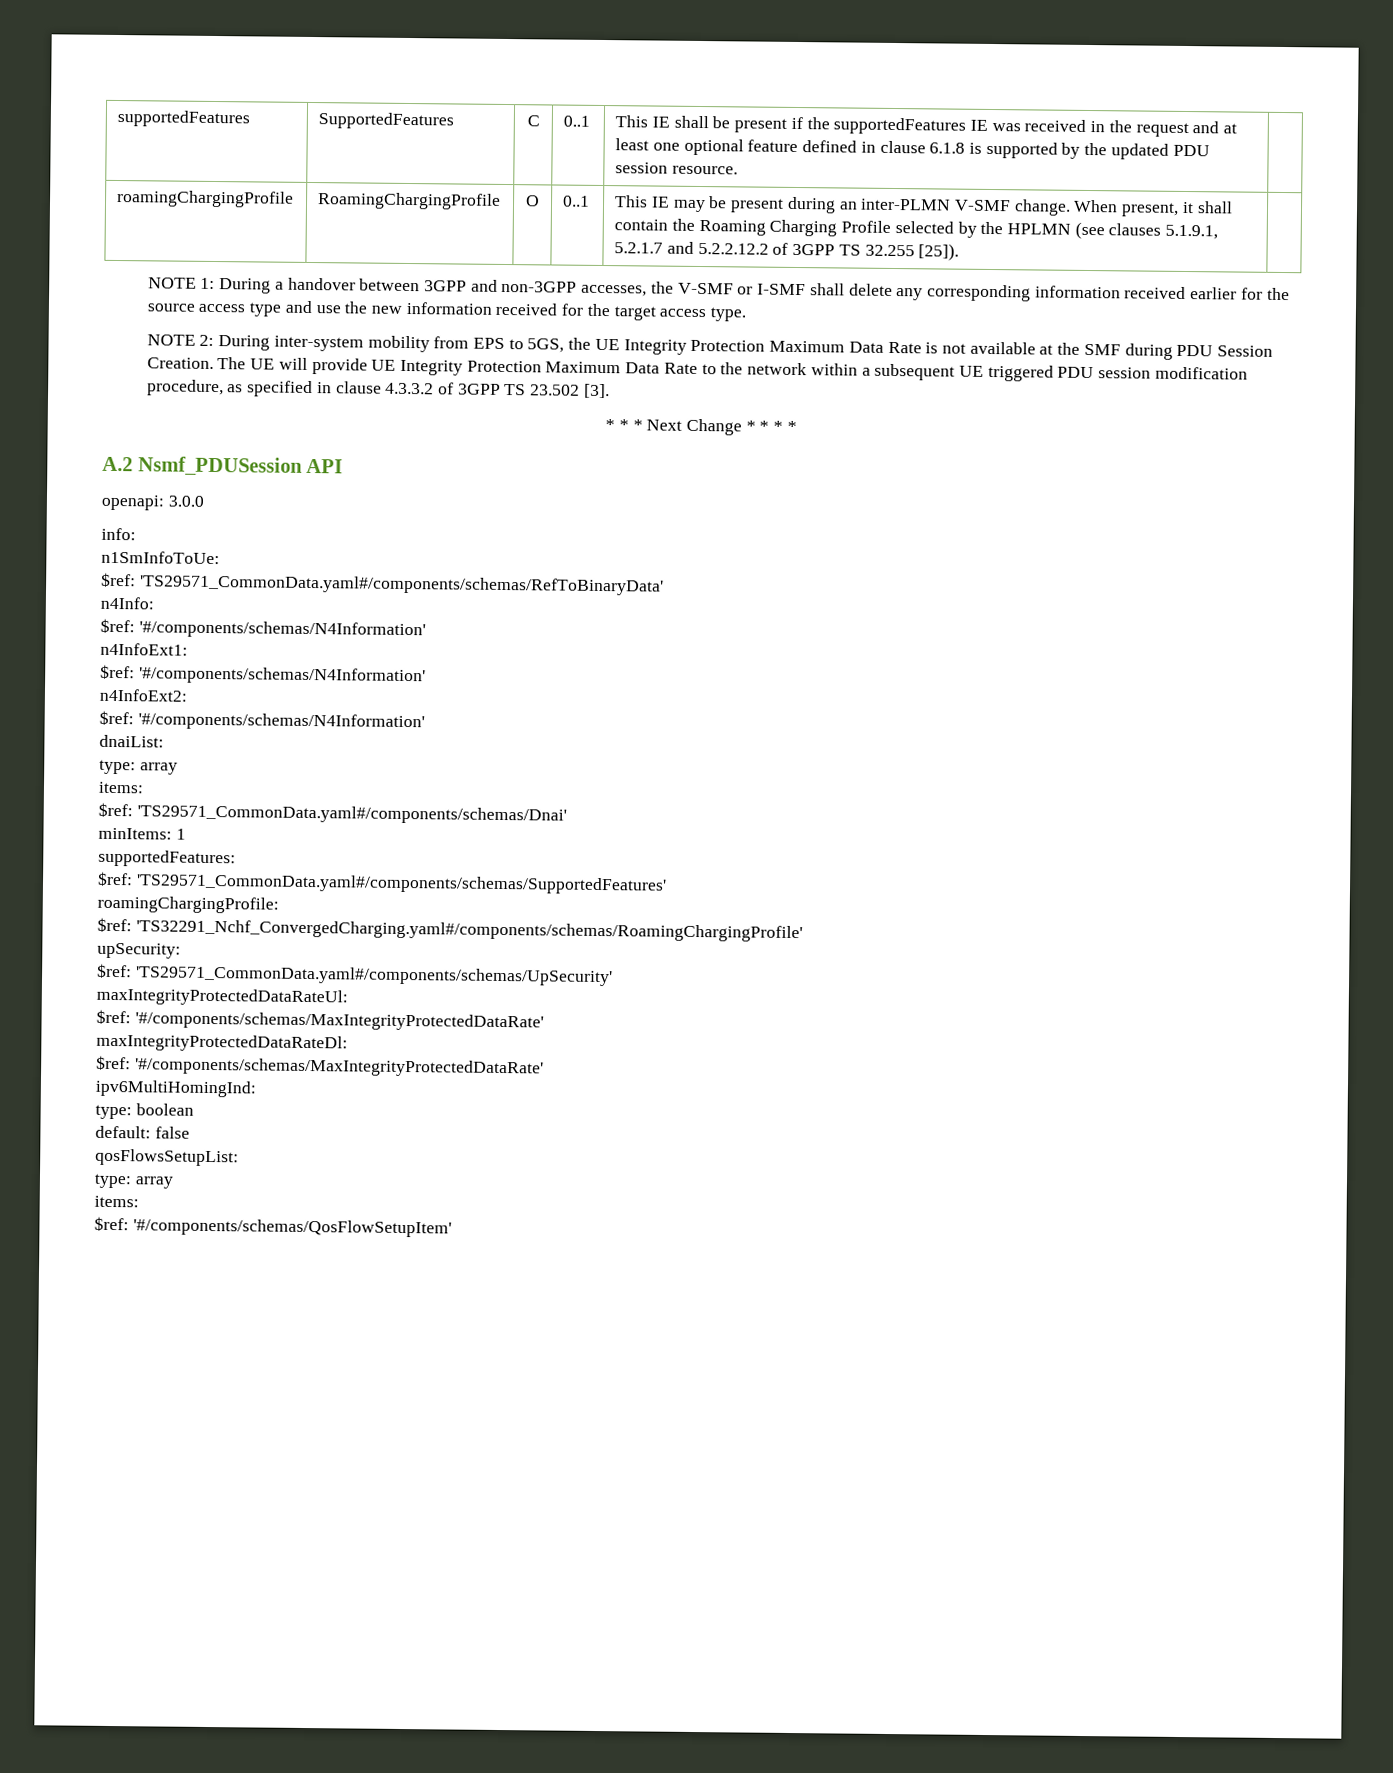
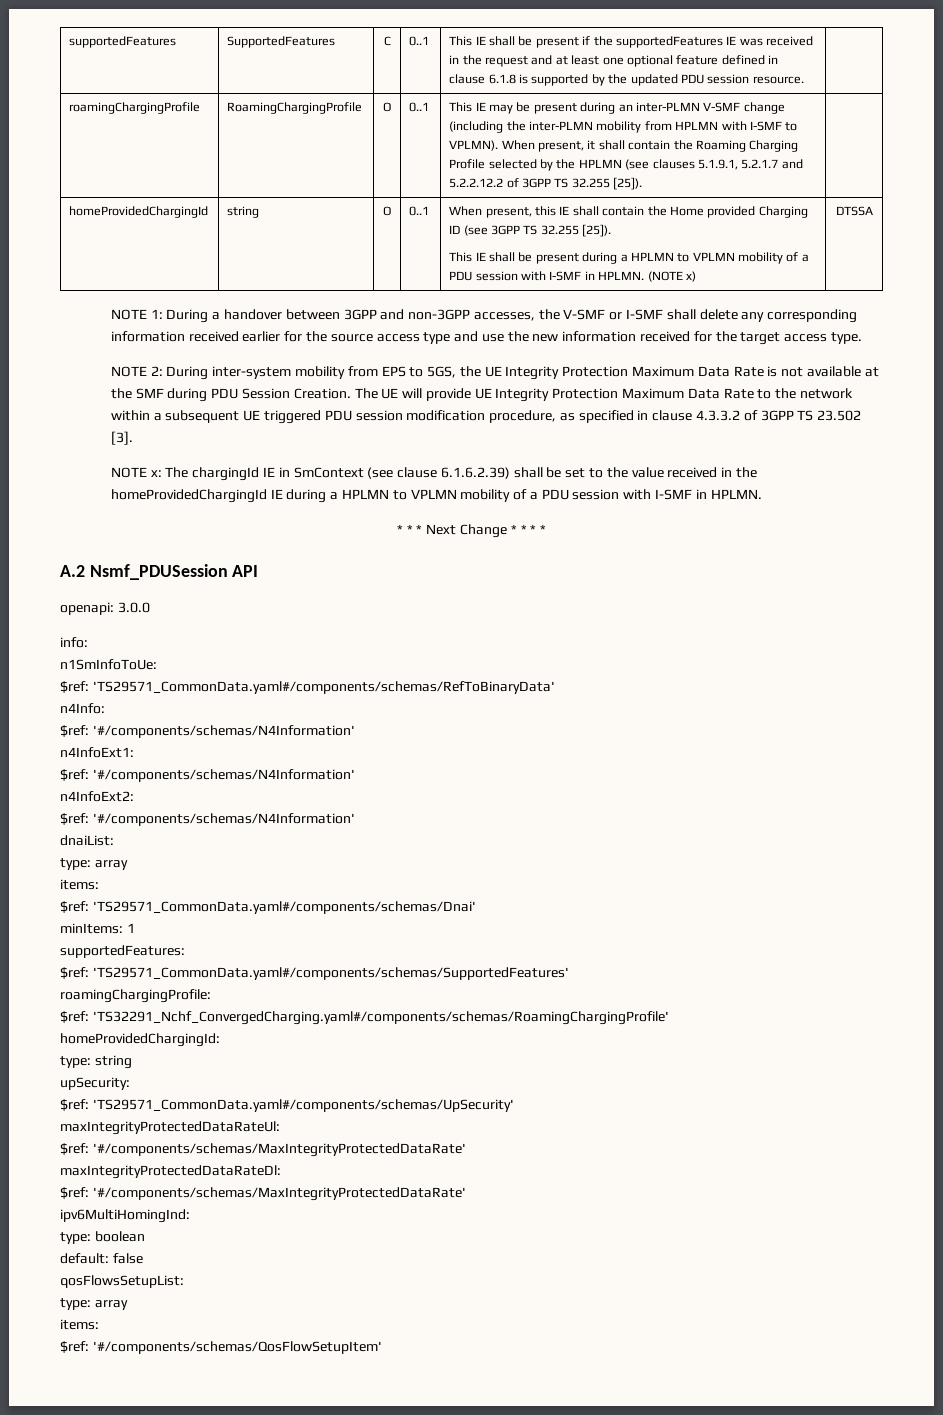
- This IE may be present during an inter-PLMN V-SMF change.
+ This IE may be present during an inter-PLMN V-SMF change (including the inter-PLMN mobility from HPLMN with I-SMF to VPLMN).
+ homeProvidedChargingId | string | O | 0..1 | When present, this IE shall contain the Home provided Charging ID (see 3GPP TS 32.255 [25]).
+ This IE shall be present during a HPLMN to VPLMN mobility of a PDU session with I-SMF in HPLMN. (NOTE x) | DTSSA
+ NOTE x: The chargingId IE in SmContext (see clause 6.1.6.2.39) shall be set to the value received in the homeProvidedChargingId IE during a HPLMN to VPLMN mobility of a PDU session with I-SMF in HPLMN.
+ homeProvidedChargingId:
+ type: string

